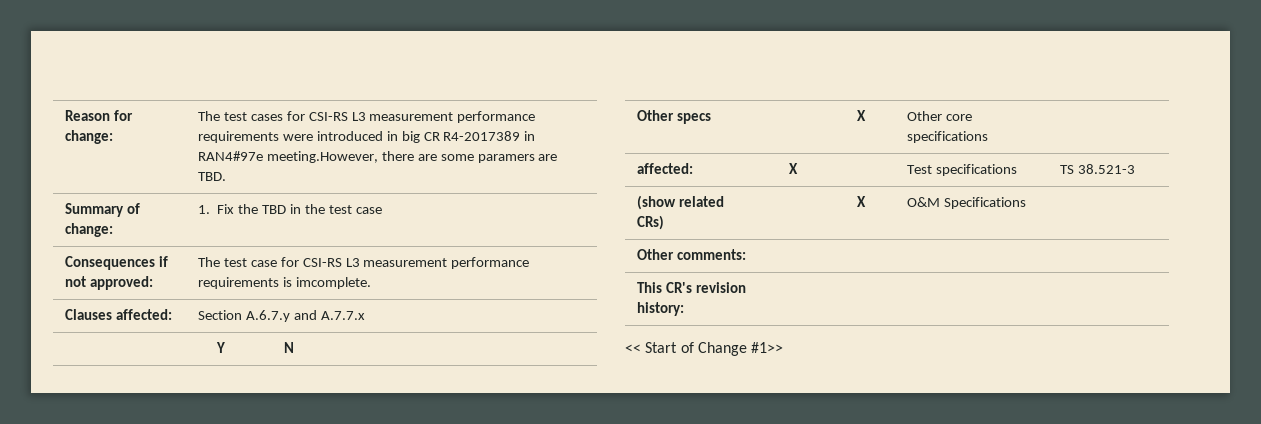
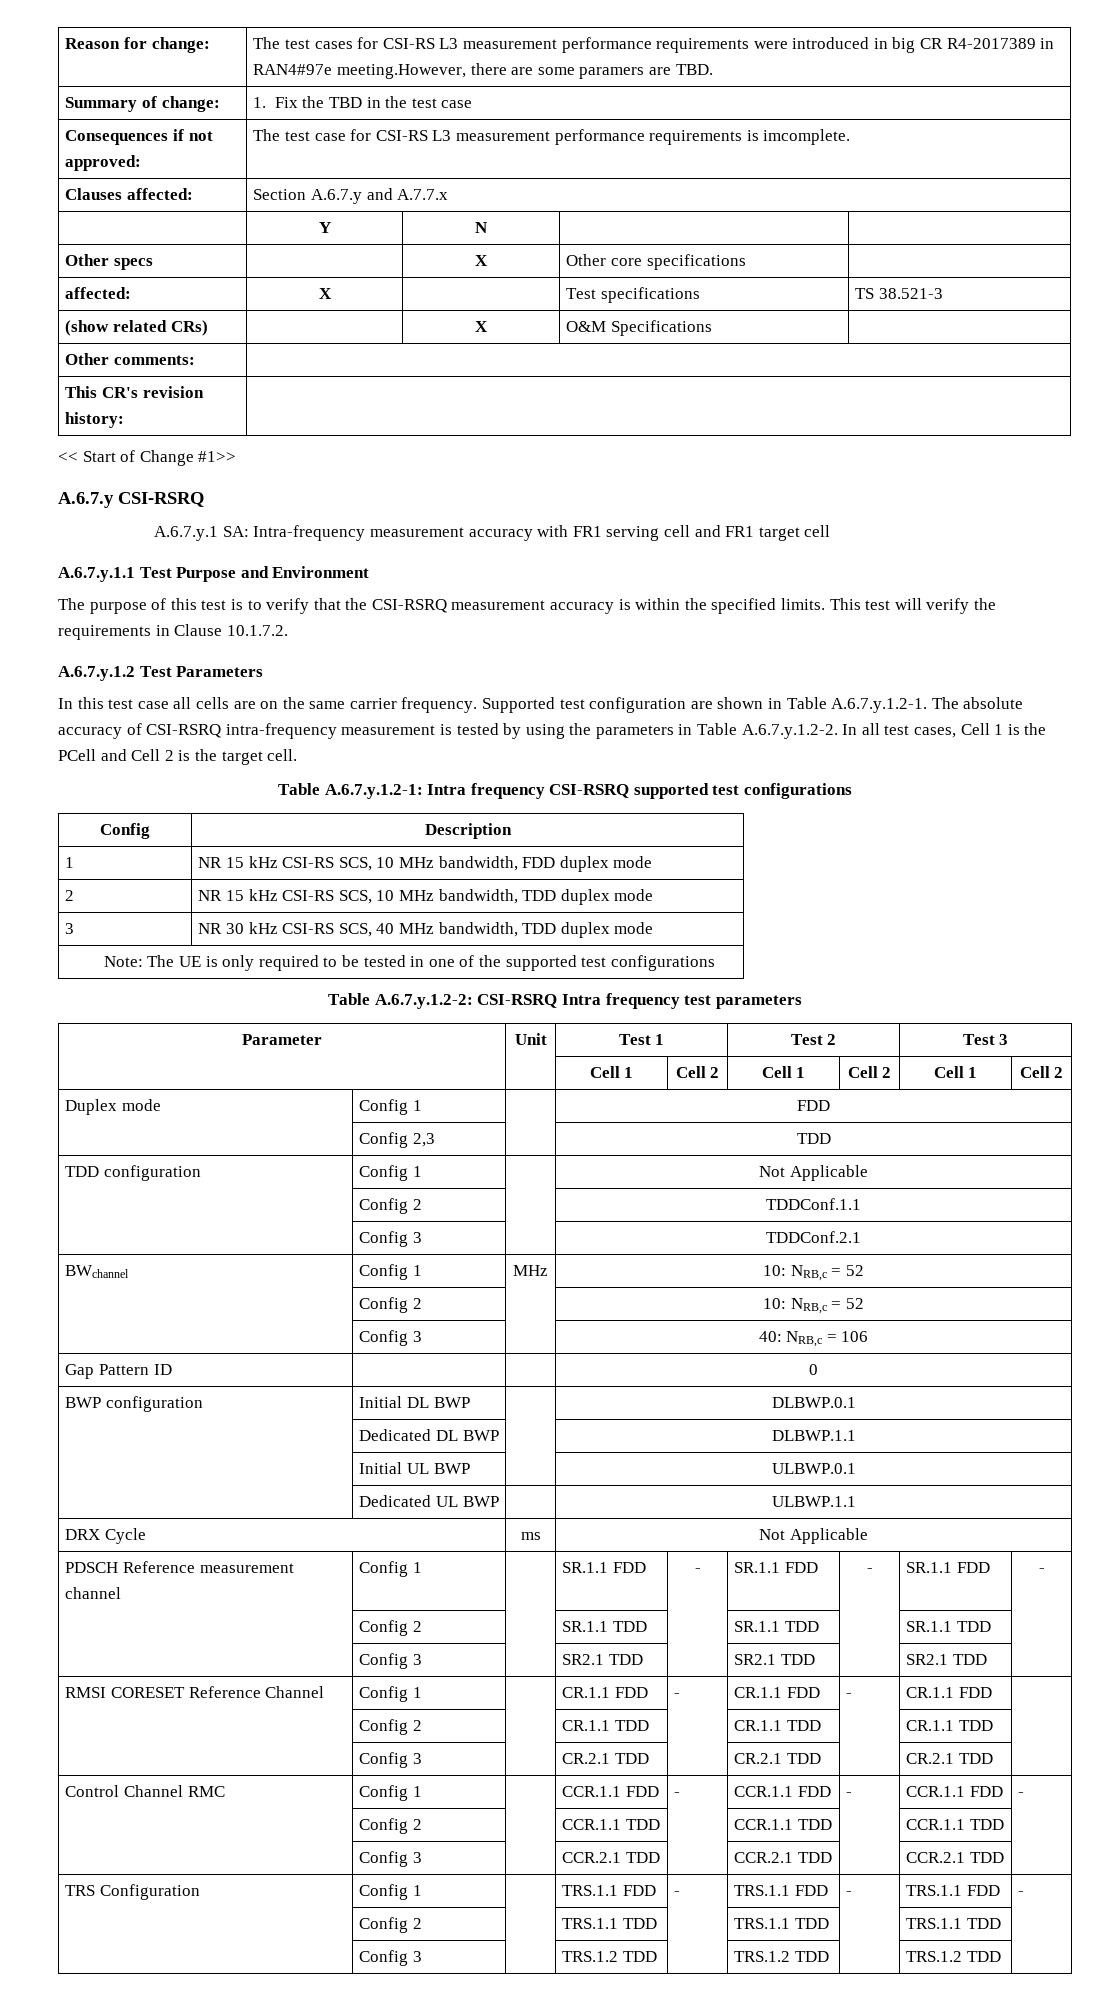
+ A.6.7.y CSI-RSRQ
+ A.6.7.y.1 SA: Intra-frequency measurement accuracy with FR1 serving cell and FR1 target cell
+ A.6.7.y.1.1 Test Purpose and Environment
+ The purpose of this test is to verify that the CSI-RSRQ measurement accuracy is within the specified limits. This test will verify the requirements in Clause 10.1.7.2.
+ A.6.7.y.1.2 Test Parameters
+ In this test case all cells are on the same carrier frequency. Supported test configuration are shown in Table A.6.7.y.1.2-1. The absolute accuracy of CSI-RSRQ intra-frequency measurement is tested by using the parameters in Table A.6.7.y.1.2-2. In all test cases, Cell 1 is the PCell and Cell 2 is the target cell.
+ Table A.6.7.y.1.2-1: Intra frequency CSI-RSRQ supported test configurations
+ Config | Description
+ 1 | NR 15 kHz CSI-RS SCS, 10 MHz bandwidth, FDD duplex mode
+ 2 | NR 15 kHz CSI-RS SCS, 10 MHz bandwidth, TDD duplex mode
+ 3 | NR 30 kHz CSI-RS SCS, 40 MHz bandwidth, TDD duplex mode
+ Note: The UE is only required to be tested in one of the supported test configurations
+ Table A.6.7.y.1.2-2: CSI-RSRQ Intra frequency test parameters
+ Parameter | Unit | Test 1 | Test 2 | Test 3
+ | | Cell 1 | Cell 2 | Cell 1 | Cell 2 | Cell 1 | Cell 2
+ Duplex mode | Config 1 | | FDD
+ | Config 2,3 | | TDD
+ TDD configuration | Config 1 | | Not Applicable
+ | Config 2 | | TDDConf.1.1
+ | Config 3 | | TDDConf.2.1
+ BWchannel | Config 1 | MHz | 10: NRB,c = 52
+ | Config 2 | | 10: NRB,c = 52
+ | Config 3 | | 40: NRB,c = 106
+ Gap Pattern ID | | | 0
+ BWP configuration | Initial DL BWP | | DLBWP.0.1
+ | Dedicated DL BWP | | DLBWP.1.1
+ | Initial UL BWP | | ULBWP.0.1
+ | Dedicated UL BWP | | ULBWP.1.1
+ DRX Cycle | ms | Not Applicable
+ PDSCH Reference measurement channel | Config 1 | | SR.1.1 FDD | - | SR.1.1 FDD | - | SR.1.1 FDD | -
+ | Config 2 | | SR.1.1 TDD | | SR.1.1 TDD | | SR.1.1 TDD |
+ | Config 3 | | SR2.1 TDD | | SR2.1 TDD | | SR2.1 TDD |
+ RMSI CORESET Reference Channel | Config 1 | | CR.1.1 FDD | - | CR.1.1 FDD | - | CR.1.1 FDD |
+ | Config 2 | | CR.1.1 TDD | | CR.1.1 TDD | | CR.1.1 TDD |
+ | Config 3 | | CR.2.1 TDD | | CR.2.1 TDD | | CR.2.1 TDD |
+ Control Channel RMC | Config 1 | | CCR.1.1 FDD | - | CCR.1.1 FDD | - | CCR.1.1 FDD | -
+ | Config 2 | | CCR.1.1 TDD | | CCR.1.1 TDD | | CCR.1.1 TDD |
+ | Config 3 | | CCR.2.1 TDD | | CCR.2.1 TDD | | CCR.2.1 TDD |
+ TRS Configuration | Config 1 | | TRS.1.1 FDD | - | TRS.1.1 FDD | - | TRS.1.1 FDD | -
+ | Config 2 | | TRS.1.1 TDD | | TRS.1.1 TDD | | TRS.1.1 TDD |
+ | Config 3 | | TRS.1.2 TDD | | TRS.1.2 TDD | | TRS.1.2 TDD |

